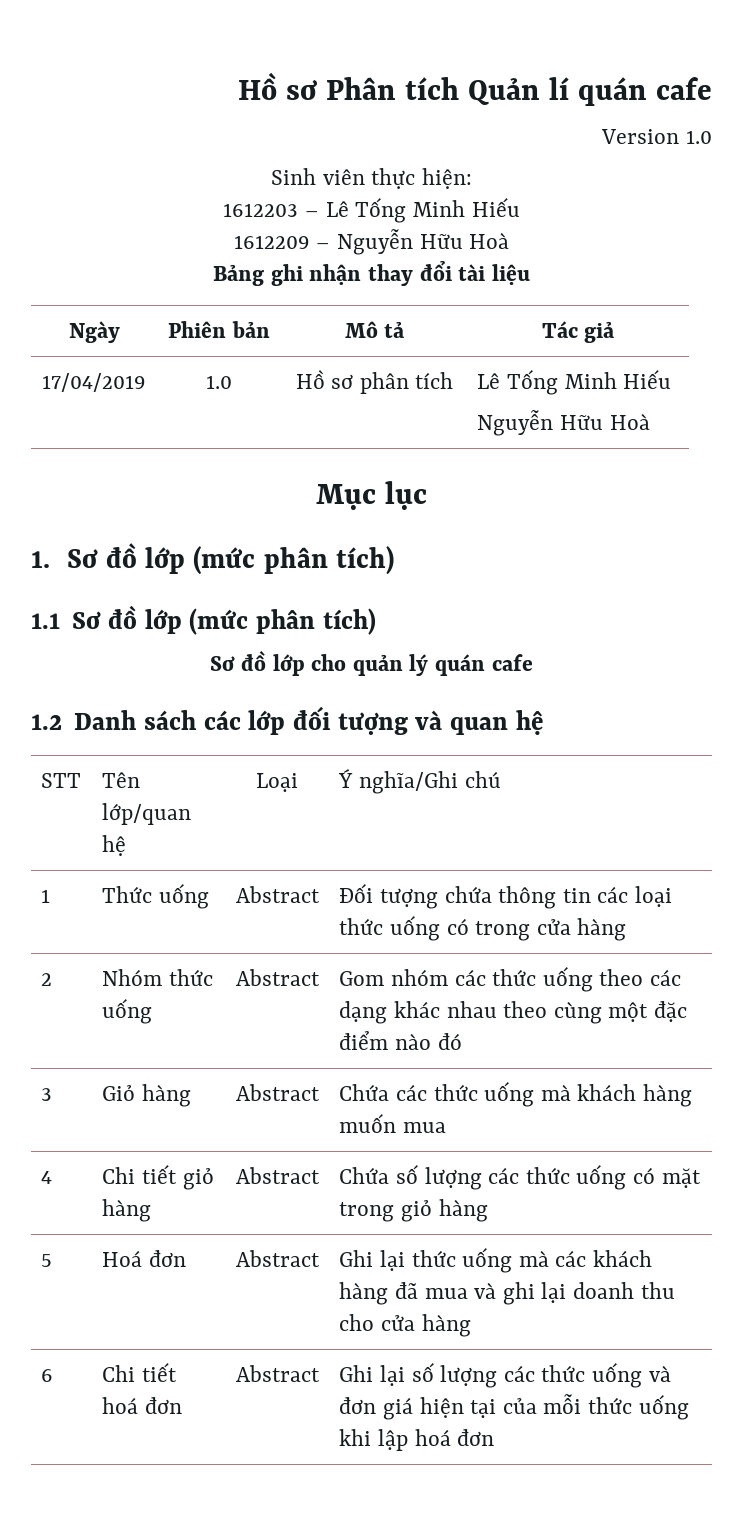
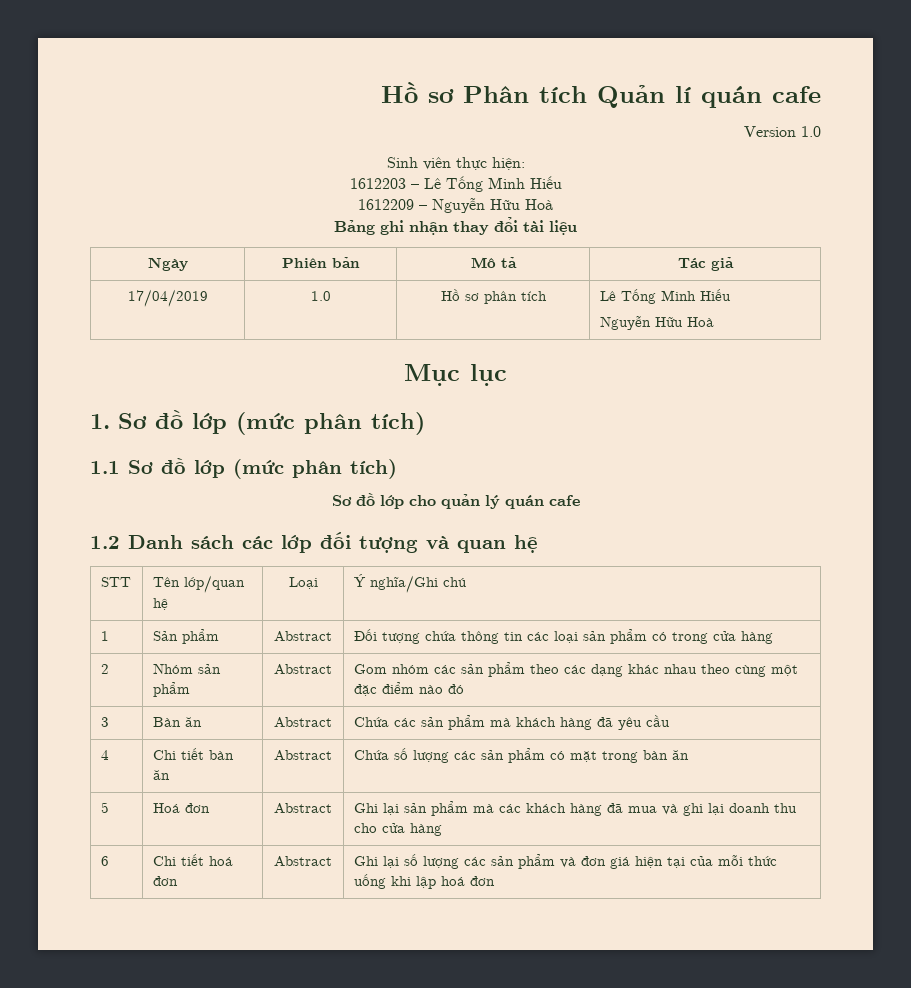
- 1 | Thức uống | Abstract | Đối tượng chứa thông tin các loại thức uống có trong cửa hàng
+ 1 | Sản phẩm | Abstract | Đối tượng chứa thông tin các loại sản phẩm có trong cửa hàng
- 2 | Nhóm thức uống | Abstract | Gom nhóm các thức uống theo các dạng khác nhau theo cùng một đặc điểm nào đó
+ 2 | Nhóm sản phẩm | Abstract | Gom nhóm các sản phẩm theo các dạng khác nhau theo cùng một đặc điểm nào đó
- 3 | Giỏ hàng | Abstract | Chứa các thức uống mà khách hàng muốn mua
+ 3 | Bàn ăn | Abstract | Chứa các sản phẩm mà khách hàng đã yêu cầu
- 4 | Chi tiết giỏ hàng | Abstract | Chứa số lượng các thức uống có mặt trong giỏ hàng
+ 4 | Chi tiết bàn ăn | Abstract | Chứa số lượng các sản phẩm có mặt trong bàn ăn
- 5 | Hoá đơn | Abstract | Ghi lại thức uống mà các khách hàng đã mua và ghi lại doanh thu cho cửa hàng
+ 5 | Hoá đơn | Abstract | Ghi lại sản phẩm mà các khách hàng đã mua và ghi lại doanh thu cho cửa hàng
- 6 | Chi tiết hoá đơn | Abstract | Ghi lại số lượng các thức uống và đơn giá hiện tại của mỗi thức uống khi lập hoá đơn
+ 6 | Chi tiết hoá đơn | Abstract | Ghi lại số lượng các sản phẩm và đơn giá hiện tại của mỗi thức uống khi lập hoá đơn

